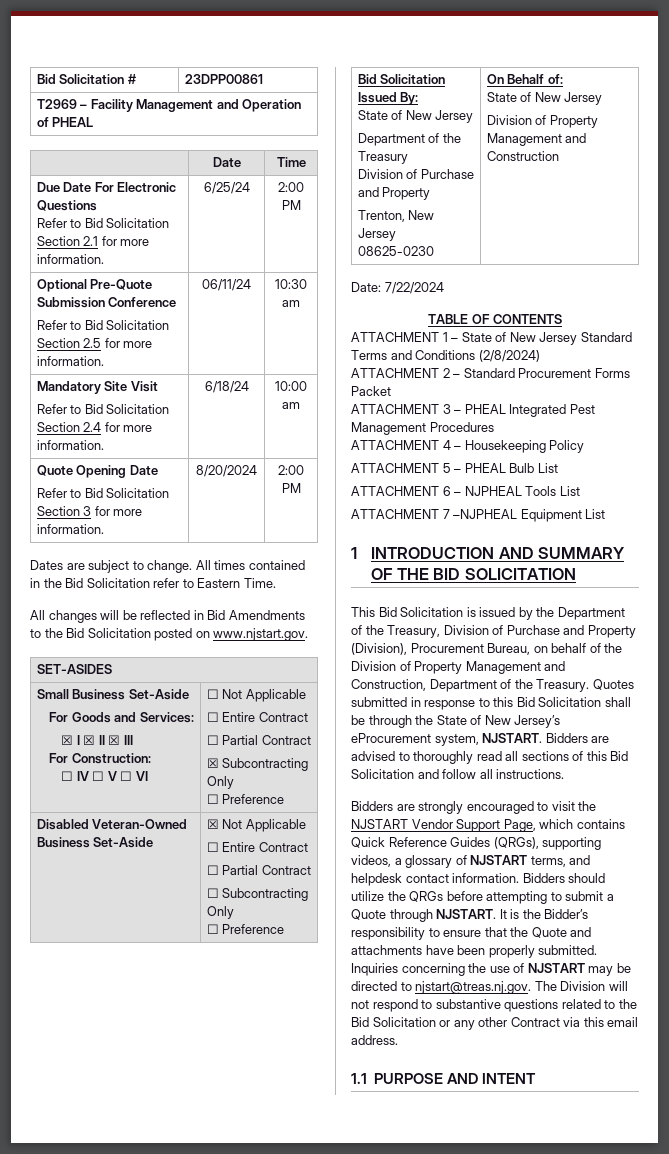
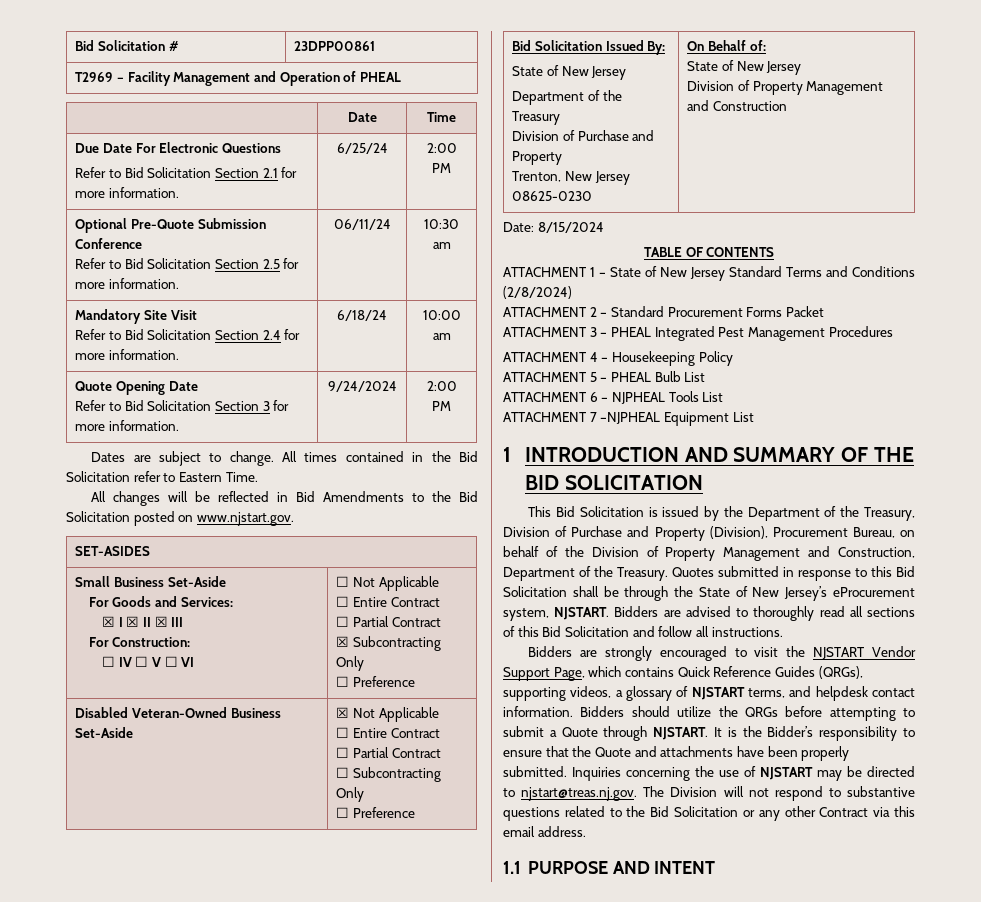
  Quote Opening Date
- Refer to Bid Solicitation Section 3 for more information. | 8/20/2024 | 2:00 PM
+ Refer to Bid Solicitation Section 3 for more information. | 9/24/2024 | 2:00 PM
- Date: 7/22/2024
+ Date: 8/15/2024

